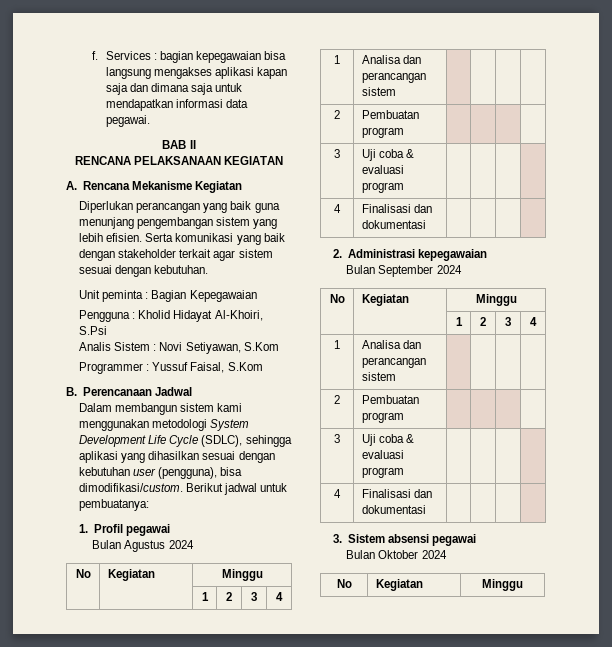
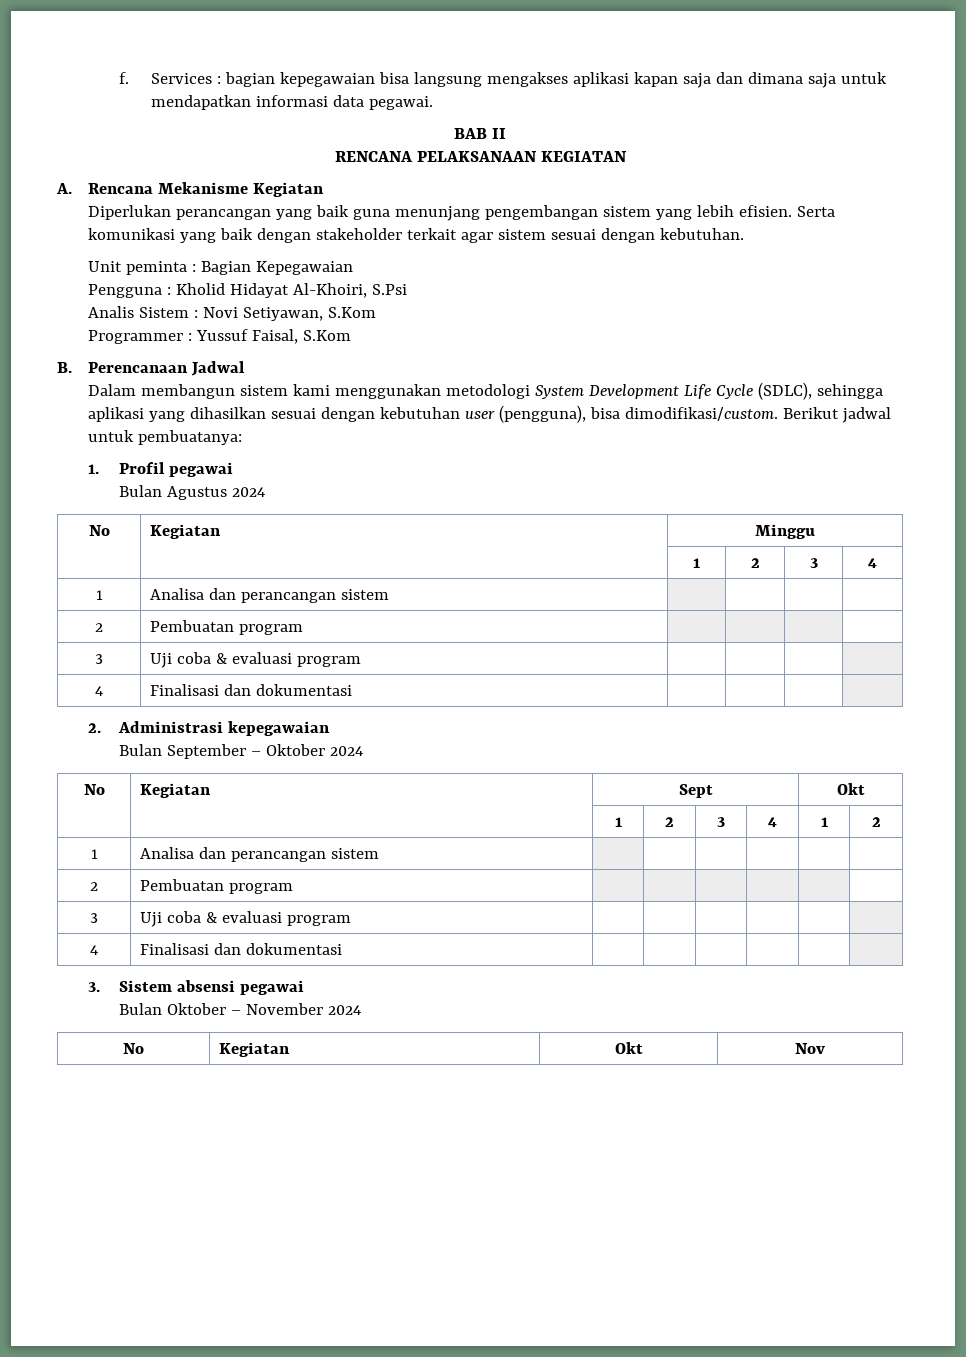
- Bulan September 2024
- No | Kegiatan | Minggu
- | | 1 | 2 | 3 | 4
- 1 | Analisa dan perancangan sistem | | | |
- 2 | Pembuatan program | | | |
- 3 | Uji coba & evaluasi program | | | |
- 4 | Finalisasi dan dokumentasi | | | |
+ Bulan September – Oktober 2024
+ No | Kegiatan | Sept | Okt
+ | | 1 | 2 | 3 | 4 | 1 | 2
+ 1 | Analisa dan perancangan sistem | | | | | |
+ 2 | Pembuatan program | | | | | |
+ 3 | Uji coba & evaluasi program | | | | | |
+ 4 | Finalisasi dan dokumentasi | | | | | |
- Bulan Oktober 2024
- No | Kegiatan | Minggu
+ Bulan Oktober – November 2024
+ No | Kegiatan | Okt | Nov

